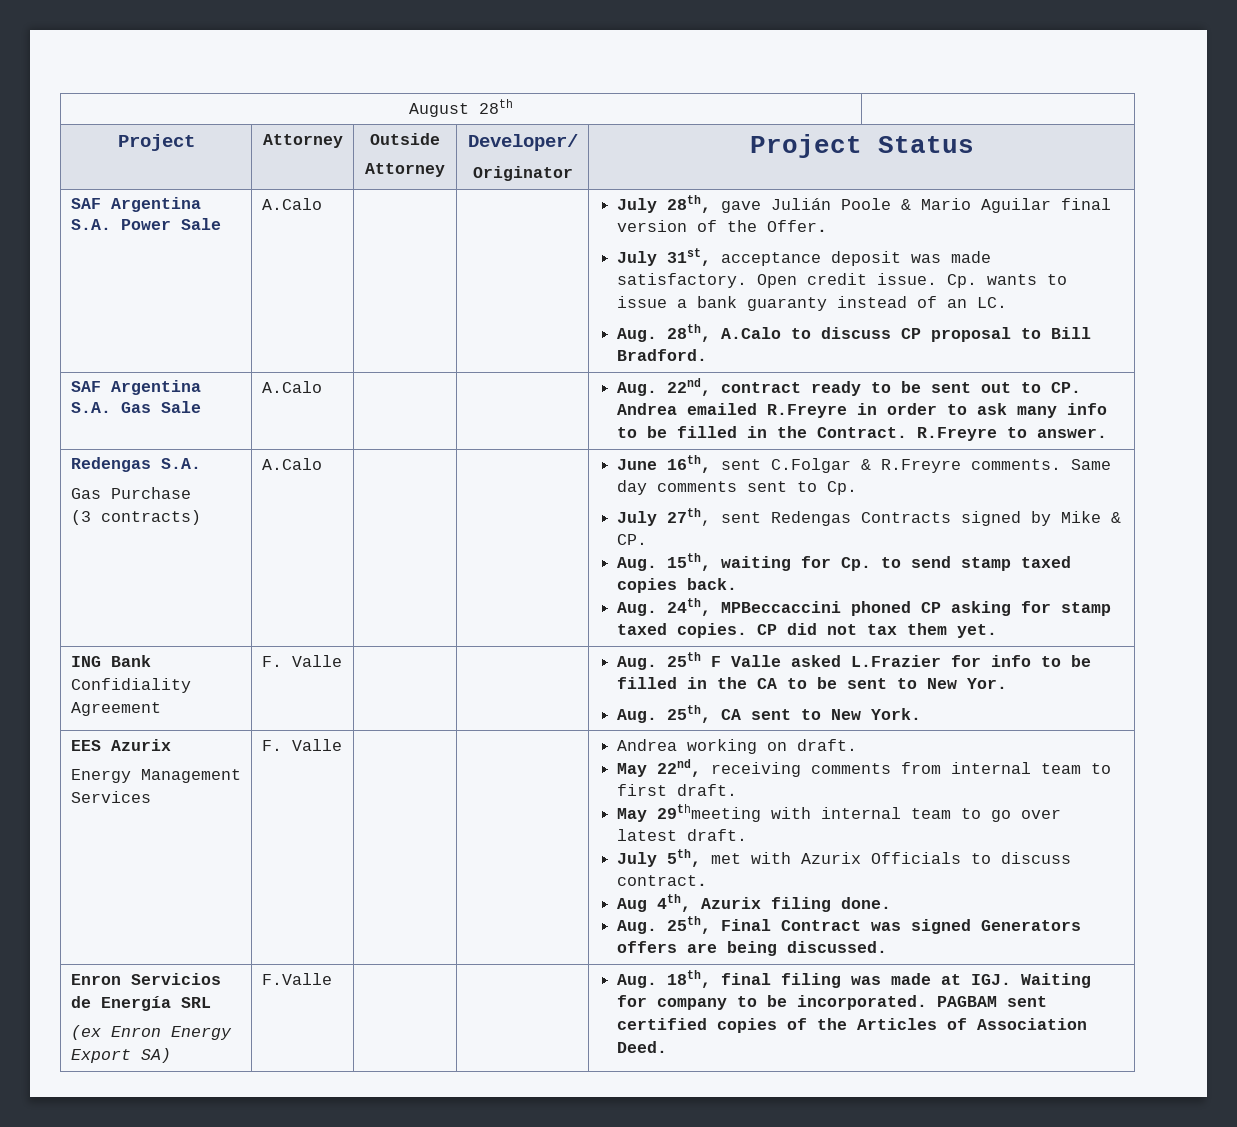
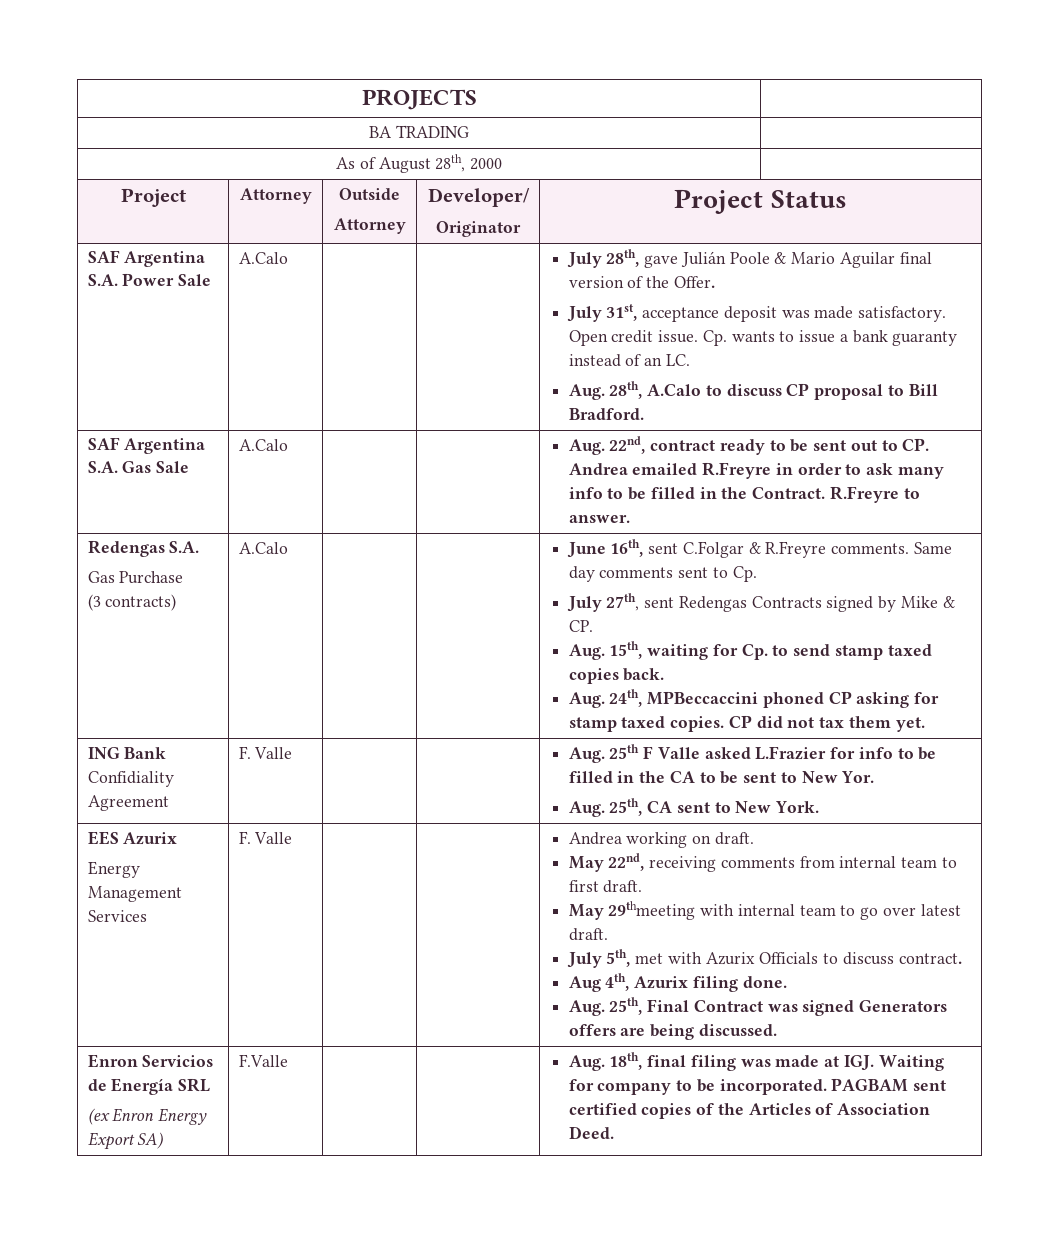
- August 28th |
+ PROJECTS |
+ BA TRADING |
+ As of August 28th, 2000 |

